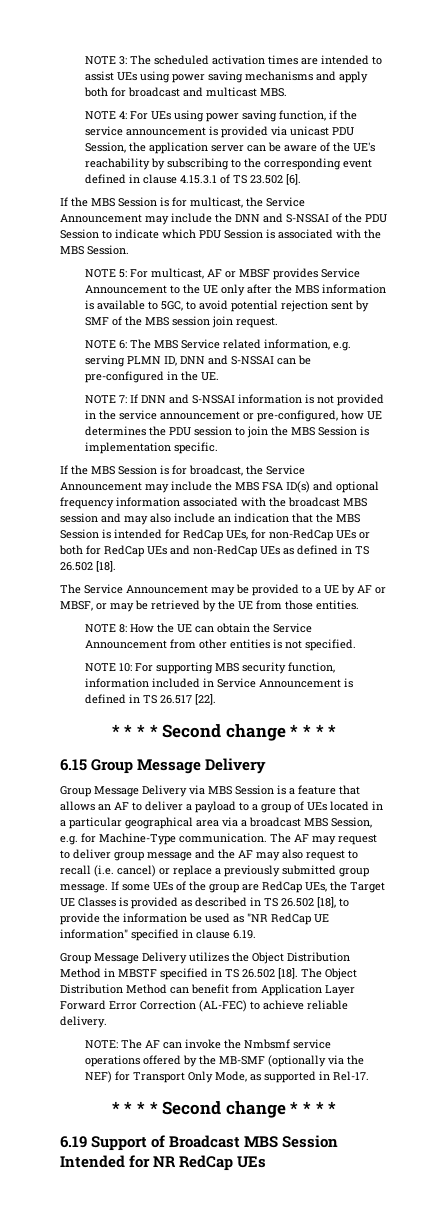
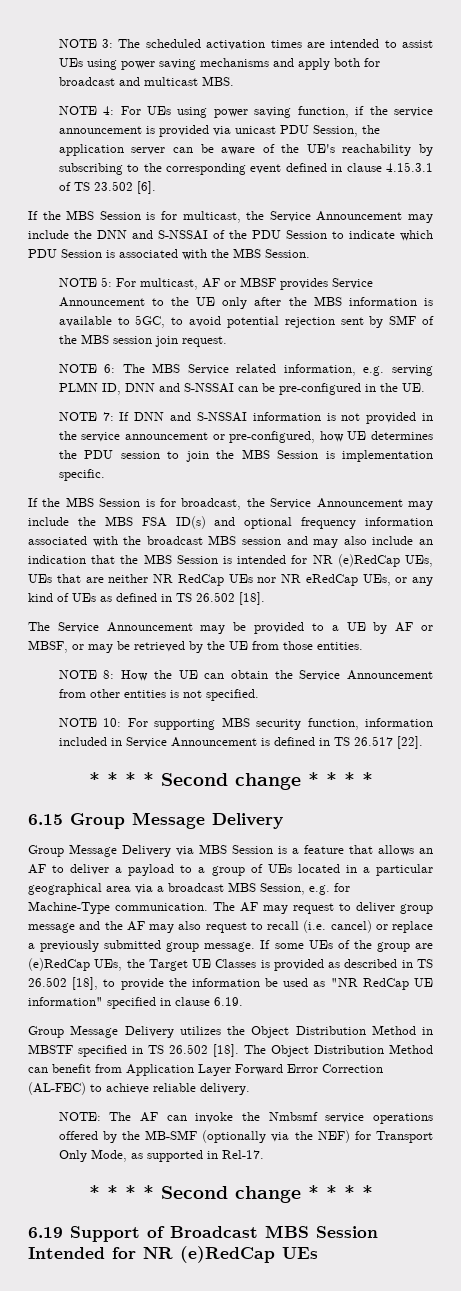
- If the MBS Session is for broadcast, the Service Announcement may include the MBS FSA ID(s) and optional frequency information associated with the broadcast MBS session and may also include an indication that the MBS Session is intended for RedCap UEs, for non-RedCap UEs or both for RedCap UEs and non-RedCap UEs as defined in TS 26.502 [18].
+ If the MBS Session is for broadcast, the Service Announcement may include the MBS FSA ID(s) and optional frequency information associated with the broadcast MBS session and may also include an indication that the MBS Session is intended for NR (e)RedCap UEs, UEs that are neither NR RedCap UEs nor NR eRedCap UEs, or any kind of UEs as defined in TS 26.502 [18].
- If some UEs of the group are RedCap UEs, the Target UE Classes is provided as described in TS 26.502 [18], to provide the information be used as "NR RedCap UE information" specified in clause 6.19.
+ If some UEs of the group are (e)RedCap UEs, the Target UE Classes is provided as described in TS 26.502 [18], to provide the information be used as "NR RedCap UE information" specified in clause 6.19.
- 6.19 Support of Broadcast MBS Session Intended for NR RedCap UEs
+ 6.19 Support of Broadcast MBS Session Intended for NR (e)RedCap UEs

